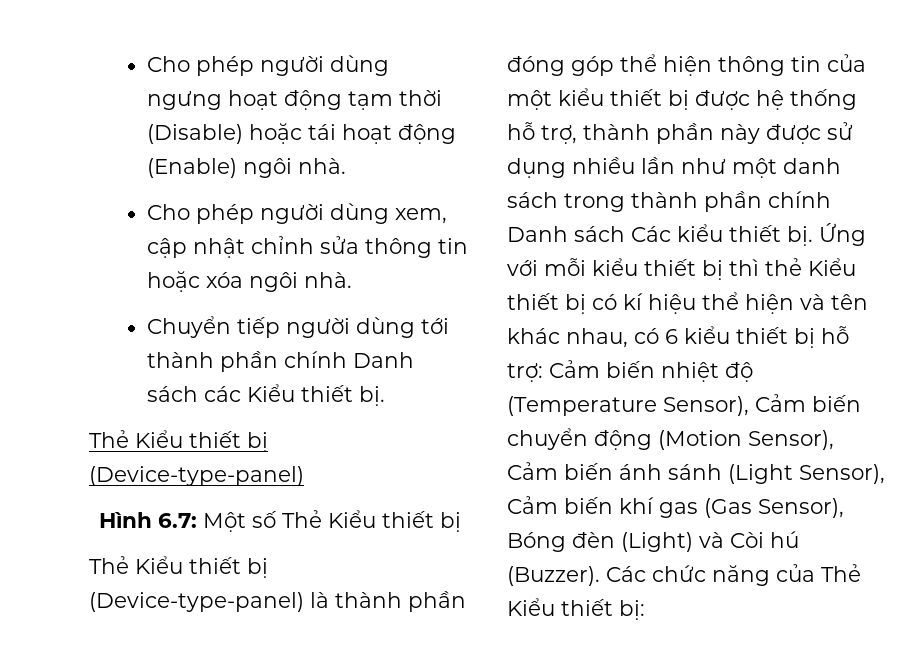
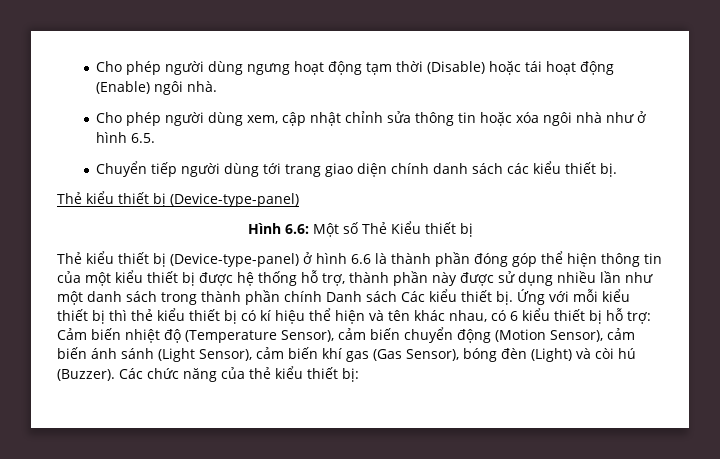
- Cho phép người dùng xem, cập nhật chỉnh sửa thông tin hoặc xóa ngôi nhà.
+ Cho phép người dùng xem, cập nhật chỉnh sửa thông tin hoặc xóa ngôi nhà như ở hình 6.5.
- Chuyển tiếp người dùng tới thành phần chính Danh sách các Kiểu thiết bị.
- Thẻ Kiểu thiết bị (Device-type-panel)
+ Chuyển tiếp người dùng tới trang giao diện chính danh sách các kiểu thiết bị.
+ Thẻ kiểu thiết bị (Device-type-panel)
- Hình 6.7: Một số Thẻ Kiểu thiết bị
+ Hình 6.6: Một số Thẻ Kiểu thiết bị
- Thẻ Kiểu thiết bị (Device-type-panel) là thành phần đóng góp thể hiện thông tin của một kiểu thiết bị được hệ thống hỗ trợ, thành phần này được sử dụng nhiều lần như một danh sách trong thành phần chính Danh sách Các kiểu thiết bị.
+ Thẻ kiểu thiết bị (Device-type-panel) ở hình 6.6 là thành phần đóng góp thể hiện thông tin của một kiểu thiết bị được hệ thống hỗ trợ, thành phần này được sử dụng nhiều lần như một danh sách trong thành phần chính Danh sách Các kiểu thiết bị.
- Ứng với mỗi kiểu thiết bị thì thẻ Kiểu thiết bị có kí hiệu thể hiện và tên khác nhau, có 6 kiểu thiết bị hỗ trợ: Cảm biến nhiệt độ (Temperature Sensor), Cảm biến chuyển động (Motion Sensor), Cảm biến ánh sánh (Light Sensor), Cảm biến khí gas (Gas Sensor), Bóng đèn (Light) và Còi hú (Buzzer).
+ Ứng với mỗi kiểu thiết bị thì thẻ kiểu thiết bị có kí hiệu thể hiện và tên khác nhau, có 6 kiểu thiết bị hỗ trợ: Cảm biến nhiệt độ (Temperature Sensor), cảm biến chuyển động (Motion Sensor), cảm biến ánh sánh (Light Sensor), cảm biến khí gas (Gas Sensor), bóng đèn (Light) và còi hú (Buzzer).
- Các chức năng của Thẻ Kiểu thiết bị:
+ Các chức năng của thẻ kiểu thiết bị:

